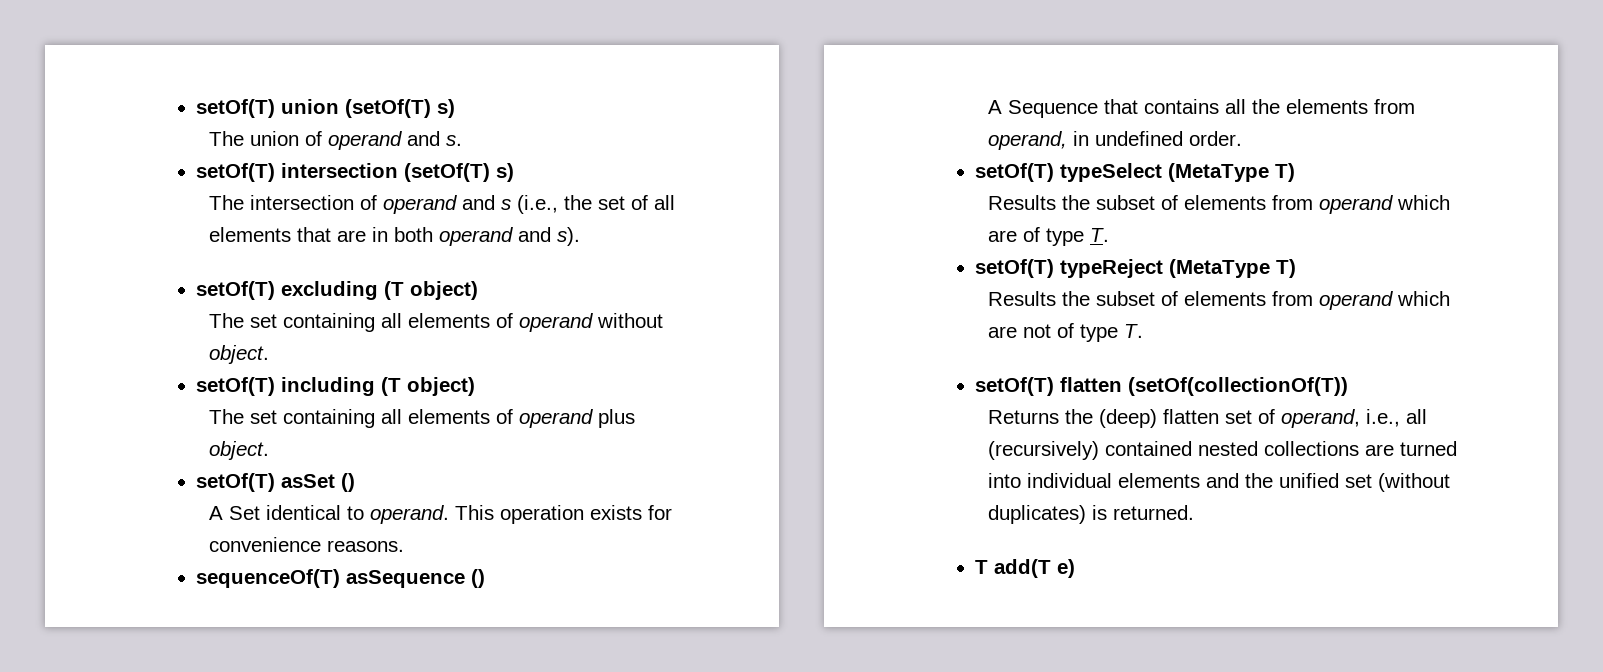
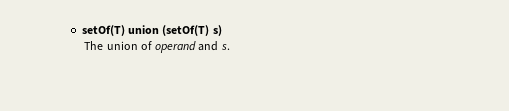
- setOf(T) intersection (setOf(T) s)
- The intersection of operand and s (i.e., the set of all elements that are in both operand and s).
- setOf(T) excluding (T object)
- The set containing all elements of operand without object.
- setOf(T) including (T object)
- The set containing all elements of operand plus object.
- setOf(T) asSet ()
- A Set identical to operand. This operation exists for convenience reasons.
- sequenceOf(T) asSequence ()
- A Sequence that contains all the elements from operand, in undefined order.
- setOf(T) typeSelect (MetaType T)
- Results the subset of elements from operand which are of type T.
- setOf(T) typeReject (MetaType T)
- Results the subset of elements from operand which are not of type T.
- setOf(T) flatten (setOf(collectionOf(T))
- Returns the (deep) flatten set of operand, i.e., all (recursively) contained nested collections are turned into individual elements and the unified set (without duplicates) is returned.
- T add(T e)

